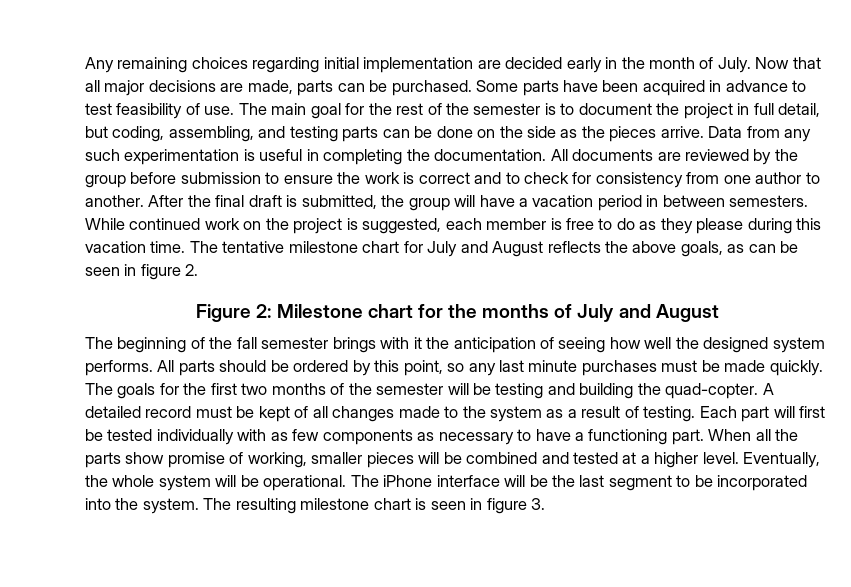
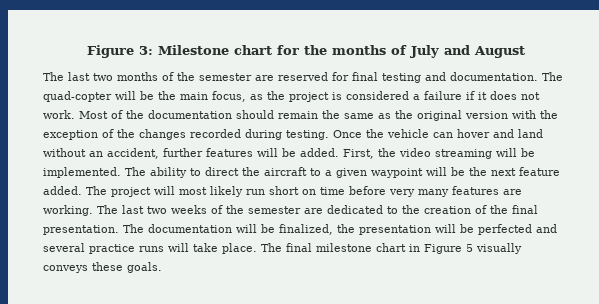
- Any remaining choices regarding initial implementation are decided early in the month of July. Now that all major decisions are made, parts can be purchased. Some parts have been acquired in advance to test feasibility of use. The main goal for the rest of the semester is to document the project in full detail, but coding, assembling, and testing parts can be done on the side as the pieces arrive. Data from any such experimentation is useful in completing the documentation. All documents are reviewed by the group before submission to ensure the work is correct and to check for consistency from one author to another. After the final draft is submitted, the group will have a vacation period in between semesters. While continued work on the project is suggested, each member is free to do as they please during this vacation time. The tentative milestone chart for July and August reflects the above goals, as can be seen in figure 2.
- Figure 2: Milestone chart for the months of July and August
+ Figure 3: Milestone chart for the months of July and August
- The beginning of the fall semester brings with it the anticipation of seeing how well the designed system performs. All parts should be ordered by this point, so any last minute purchases must be made quickly. The goals for the first two months of the semester will be testing and building the quad-copter. A detailed record must be kept of all changes made to the system as a result of testing. Each part will first be tested individually with as few components as necessary to have a functioning part. When all the parts show promise of working, smaller pieces will be combined and tested at a higher level. Eventually, the whole system will be operational. The iPhone interface will be the last segment to be incorporated into the system. The resulting milestone chart is seen in figure 3.
+ The last two months of the semester are reserved for final testing and documentation. The quad-copter will be the main focus, as the project is considered a failure if it does not work. Most of the documentation should remain the same as the original version with the exception of the changes recorded during testing. Once the vehicle can hover and land without an accident, further features will be added. First, the video streaming will be implemented. The ability to direct the aircraft to a given waypoint will be the next feature added. The project will most likely run short on time before very many features are working. The last two weeks of the semester are dedicated to the creation of the final presentation. The documentation will be finalized, the presentation will be perfected and several practice runs will take place. The final milestone chart in Figure 5 visually conveys these goals.

